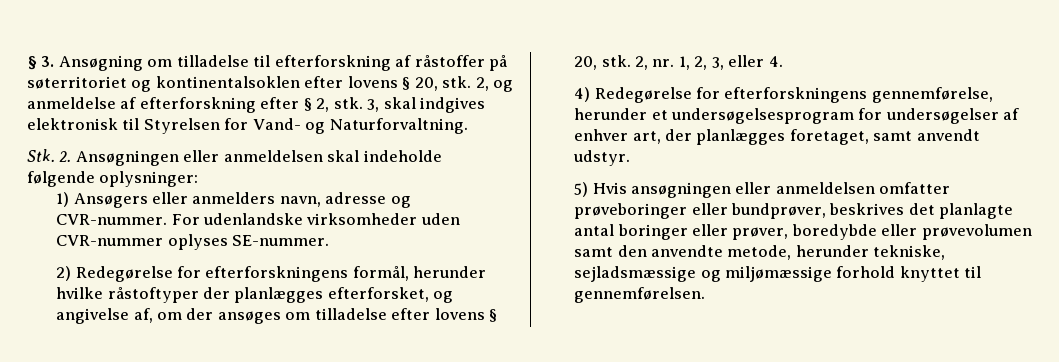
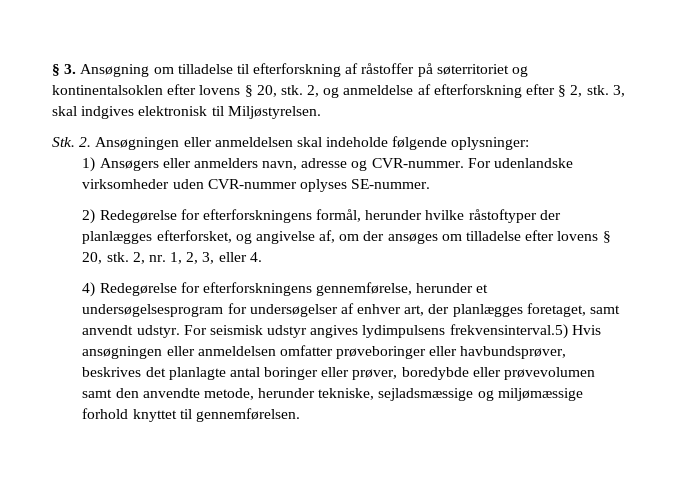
- 3, skal indgives elektronisk til Styrelsen for Vand- og Naturforvaltning.
+ 3, skal indgives elektronisk til Miljøstyrelsen.
- 4) Redegørelse for efterforskningens gennemførelse, herunder et undersøgelsesprogram for undersøgelser af enhver art, der planlægges foretaget, samt anvendt udstyr.
- 5) Hvis ansøgningen eller anmeldelsen omfatter prøveboringer eller bundprøver, beskrives det planlagte antal boringer eller prøver, boredybde eller prøvevolumen samt den anvendte metode, herunder tekniske, sejladsmæssige og miljømæssige forhold knyttet til gennemførelsen.
+ 4) Redegørelse for efterforskningens gennemførelse, herunder et undersøgelsesprogram for undersøgelser af enhver art, der planlægges foretaget, samt anvendt udstyr. For seismisk udstyr angives lydimpulsens frekvensinterval.5) Hvis ansøgningen eller anmeldelsen omfatter prøveboringer eller havbundsprøver, beskrives det planlagte antal boringer eller prøver, boredybde eller prøvevolumen samt den anvendte metode, herunder tekniske, sejladsmæssige og miljømæssige forhold knyttet til gennemførelsen.

